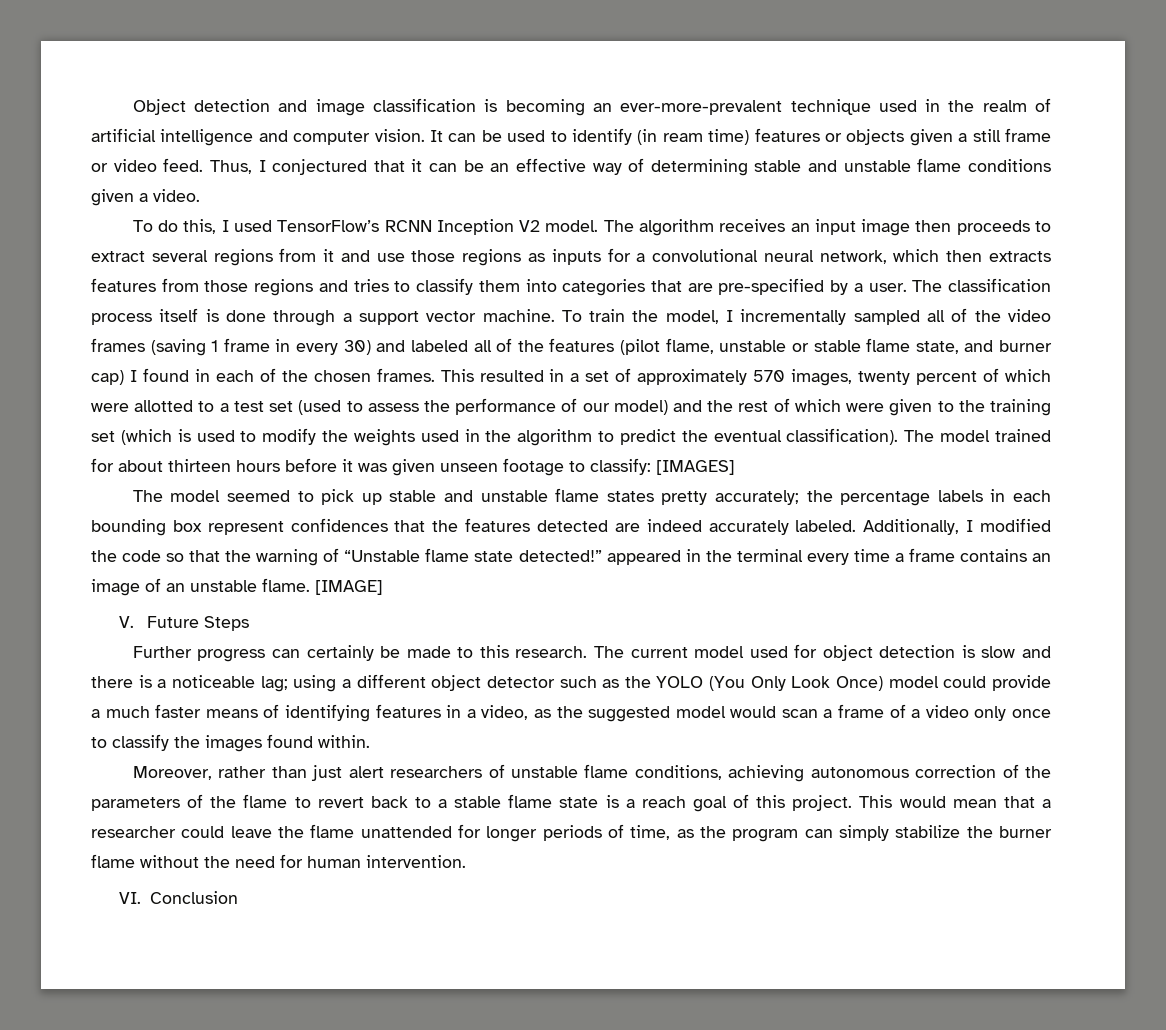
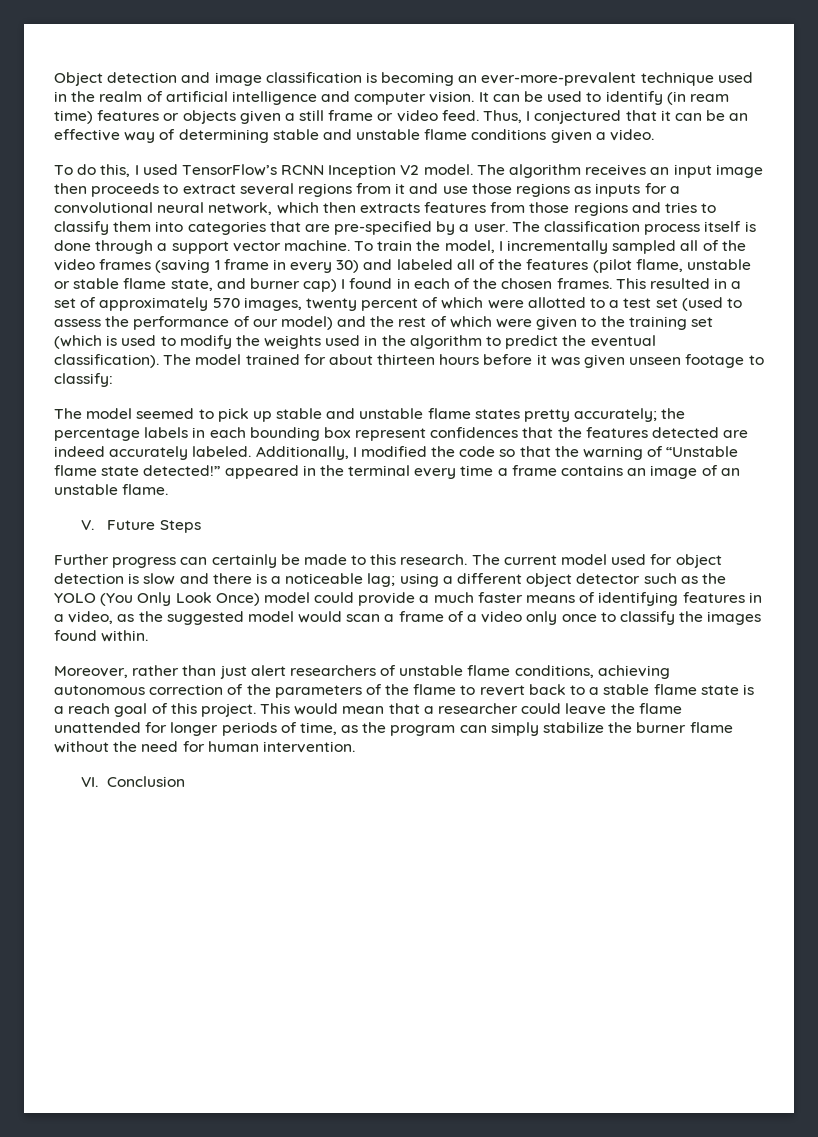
- The model trained for about thirteen hours before it was given unseen footage to classify: [IMAGES]
+ The model trained for about thirteen hours before it was given unseen footage to classify:
- [IMAGE]

